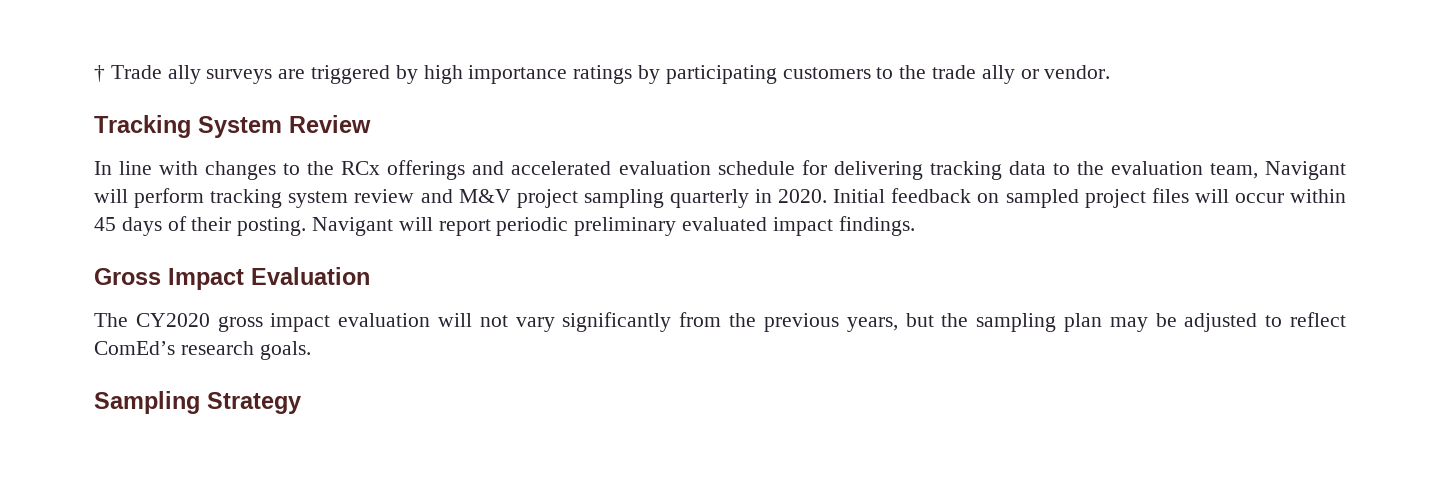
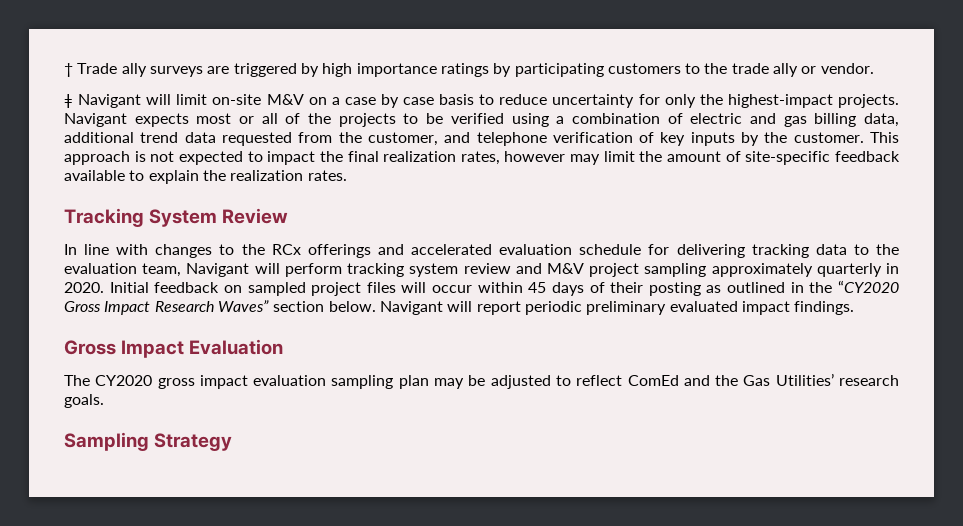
+ ǂ Navigant will limit on-site M&V on a case by case basis to reduce uncertainty for only the highest-impact projects. Navigant expects most or all of the projects to be verified using a combination of electric and gas billing data, additional trend data requested from the customer, and telephone verification of key inputs by the customer. This approach is not expected to impact the final realization rates, however may limit the amount of site-specific feedback available to explain the realization rates.
- In line with changes to the RCx offerings and accelerated evaluation schedule for delivering tracking data to the evaluation team, Navigant will perform tracking system review and M&V project sampling quarterly in 2020.
+ In line with changes to the RCx offerings and accelerated evaluation schedule for delivering tracking data to the evaluation team, Navigant will perform tracking system review and M&V project sampling approximately quarterly in 2020.
- Initial feedback on sampled project files will occur within 45 days of their posting.
+ Initial feedback on sampled project files will occur within 45 days of their posting as outlined in the “CY2020 Gross Impact Research Waves” section below.
- The CY2020 gross impact evaluation will not vary significantly from the previous years, but the sampling plan may be adjusted to reflect ComEd’s research goals.
+ The CY2020 gross impact evaluation sampling plan may be adjusted to reflect ComEd and the Gas Utilities’ research goals.

